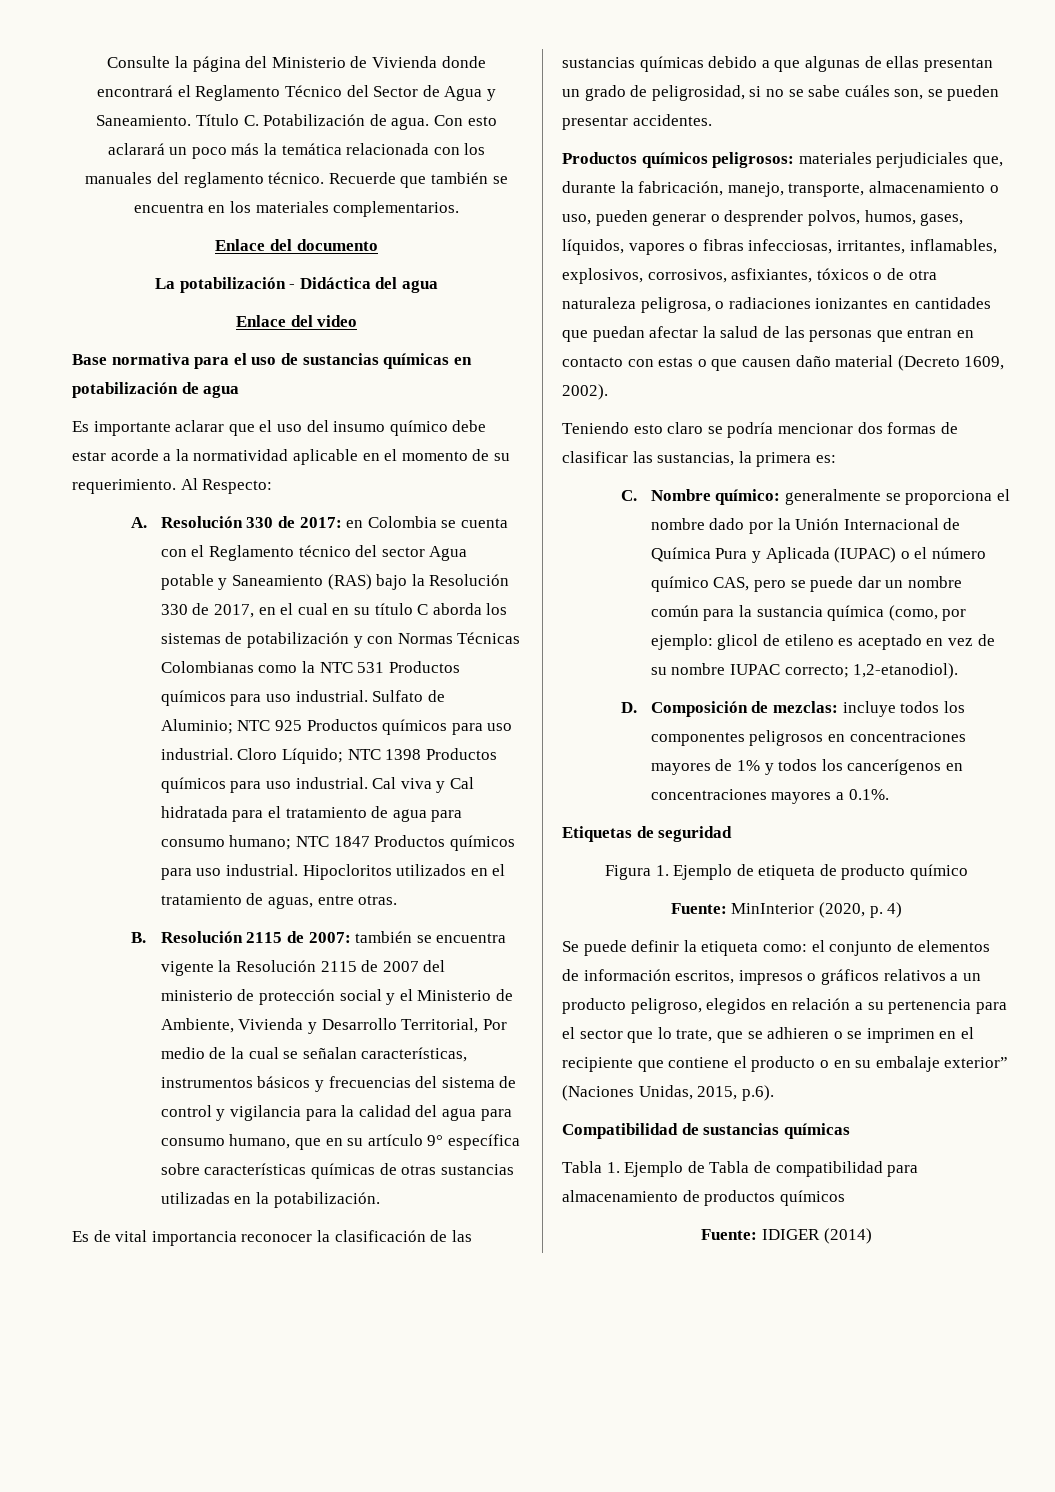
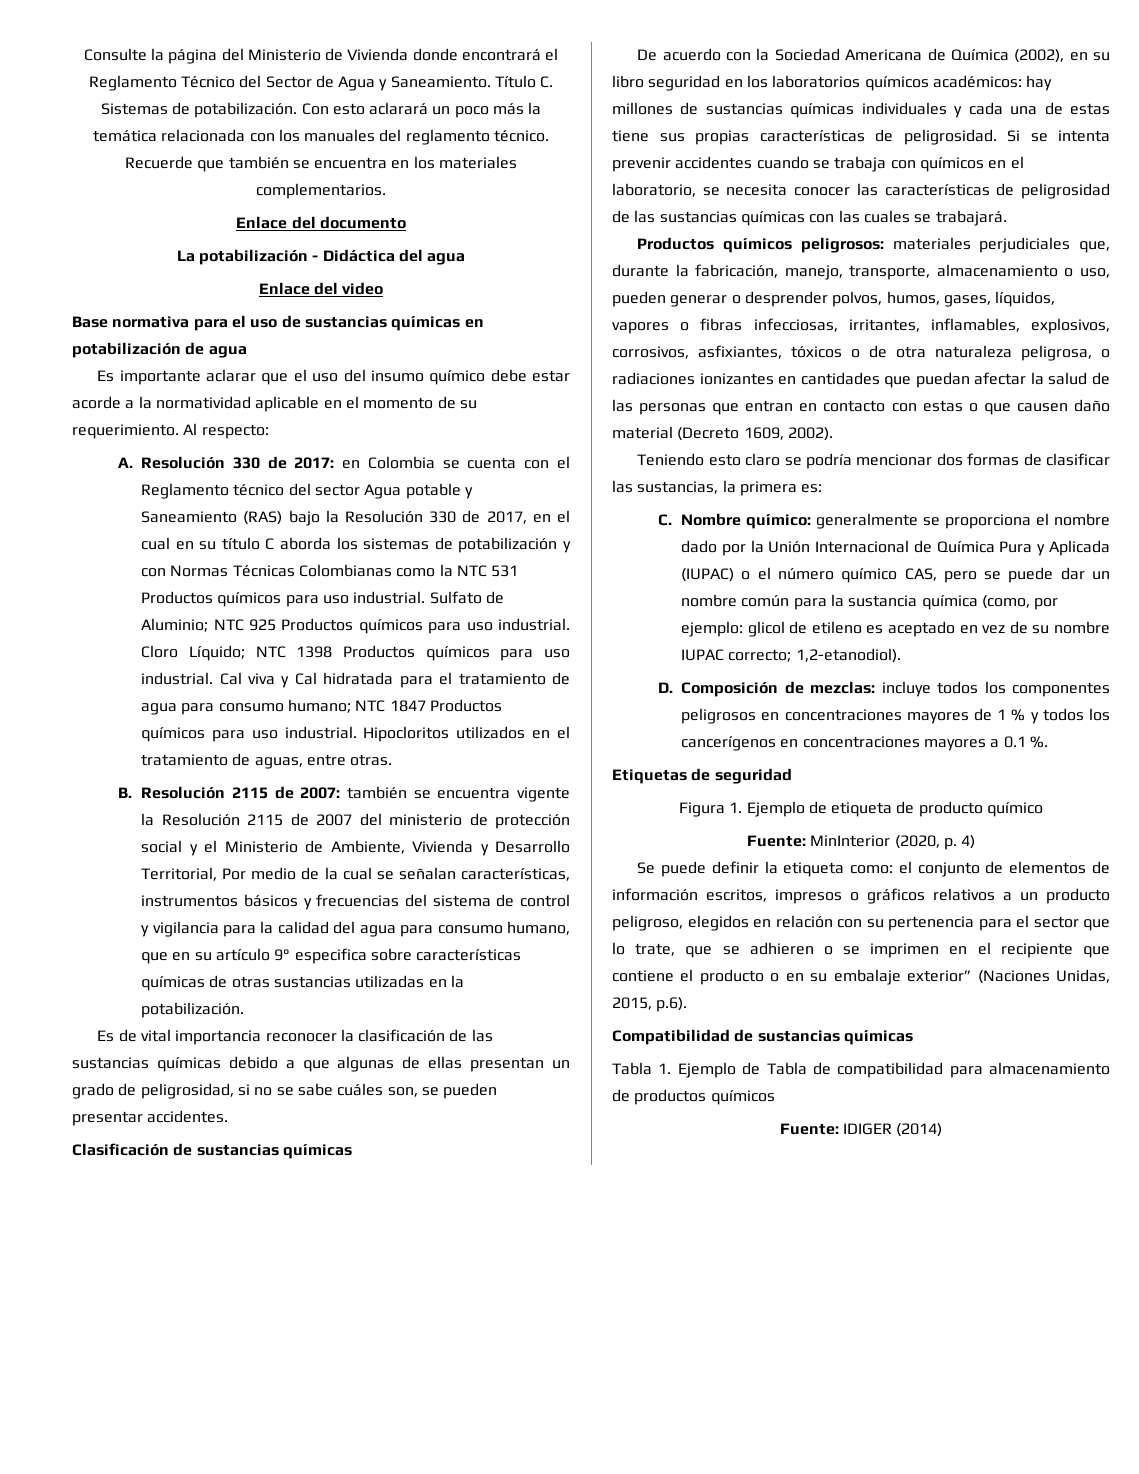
- Título C. Potabilización de agua.
+ Título C. Sistemas de potabilización.
- Al Respecto:
+ Al respecto:
- también se encuentra vigente la Resolución 2115 de 2007 del ministerio de protección social y el Ministerio de Ambiente, Vivienda y Desarrollo Territorial, Por medio de la cual se señalan características, instrumentos básicos y frecuencias del sistema de control y vigilancia para la calidad del agua para consumo humano, que en su artículo 9° específica sobre características químicas de otras sustancias utilizadas en la potabilización.
+ también se encuentra vigente la Resolución 2115 de 2007 del ministerio de protección social y el Ministerio de Ambiente, Vivienda y Desarrollo Territorial, Por medio de la cual se señalan características, instrumentos básicos y frecuencias del sistema de control y vigilancia para la calidad del agua para consumo humano, que en su artículo 9° especifica sobre características químicas de otras sustancias utilizadas en la potabilización.
+ Clasificación de sustancias químicas
+ De acuerdo con la Sociedad Americana de Química (2002), en su libro seguridad en los laboratorios químicos académicos: hay millones de sustancias químicas individuales y cada una de estas tiene sus propias características de peligrosidad. Si se intenta prevenir accidentes cuando se trabaja con químicos en el laboratorio, se necesita conocer las características de peligrosidad de las sustancias químicas con las cuales se trabajará.
- D. Composición de mezclas: incluye todos los componentes peligrosos en concentraciones mayores de 1% y todos los cancerígenos en concentraciones mayores a 0.1%.
+ D. Composición de mezclas: incluye todos los componentes peligrosos en concentraciones mayores de 1 % y todos los cancerígenos en concentraciones mayores a 0.1 %.
- Se puede definir la etiqueta como: el conjunto de elementos de información escritos, impresos o gráficos relativos a un producto peligroso, elegidos en relación a su pertenencia para el sector que lo trate, que se adhieren o se imprimen en el recipiente que contiene el producto o en su embalaje exterior” (Naciones Unidas, 2015, p.6).
+ Se puede definir la etiqueta como: el conjunto de elementos de información escritos, impresos o gráficos relativos a un producto peligroso, elegidos en relación con su pertenencia para el sector que lo trate, que se adhieren o se imprimen en el recipiente que contiene el producto o en su embalaje exterior” (Naciones Unidas, 2015, p.6).

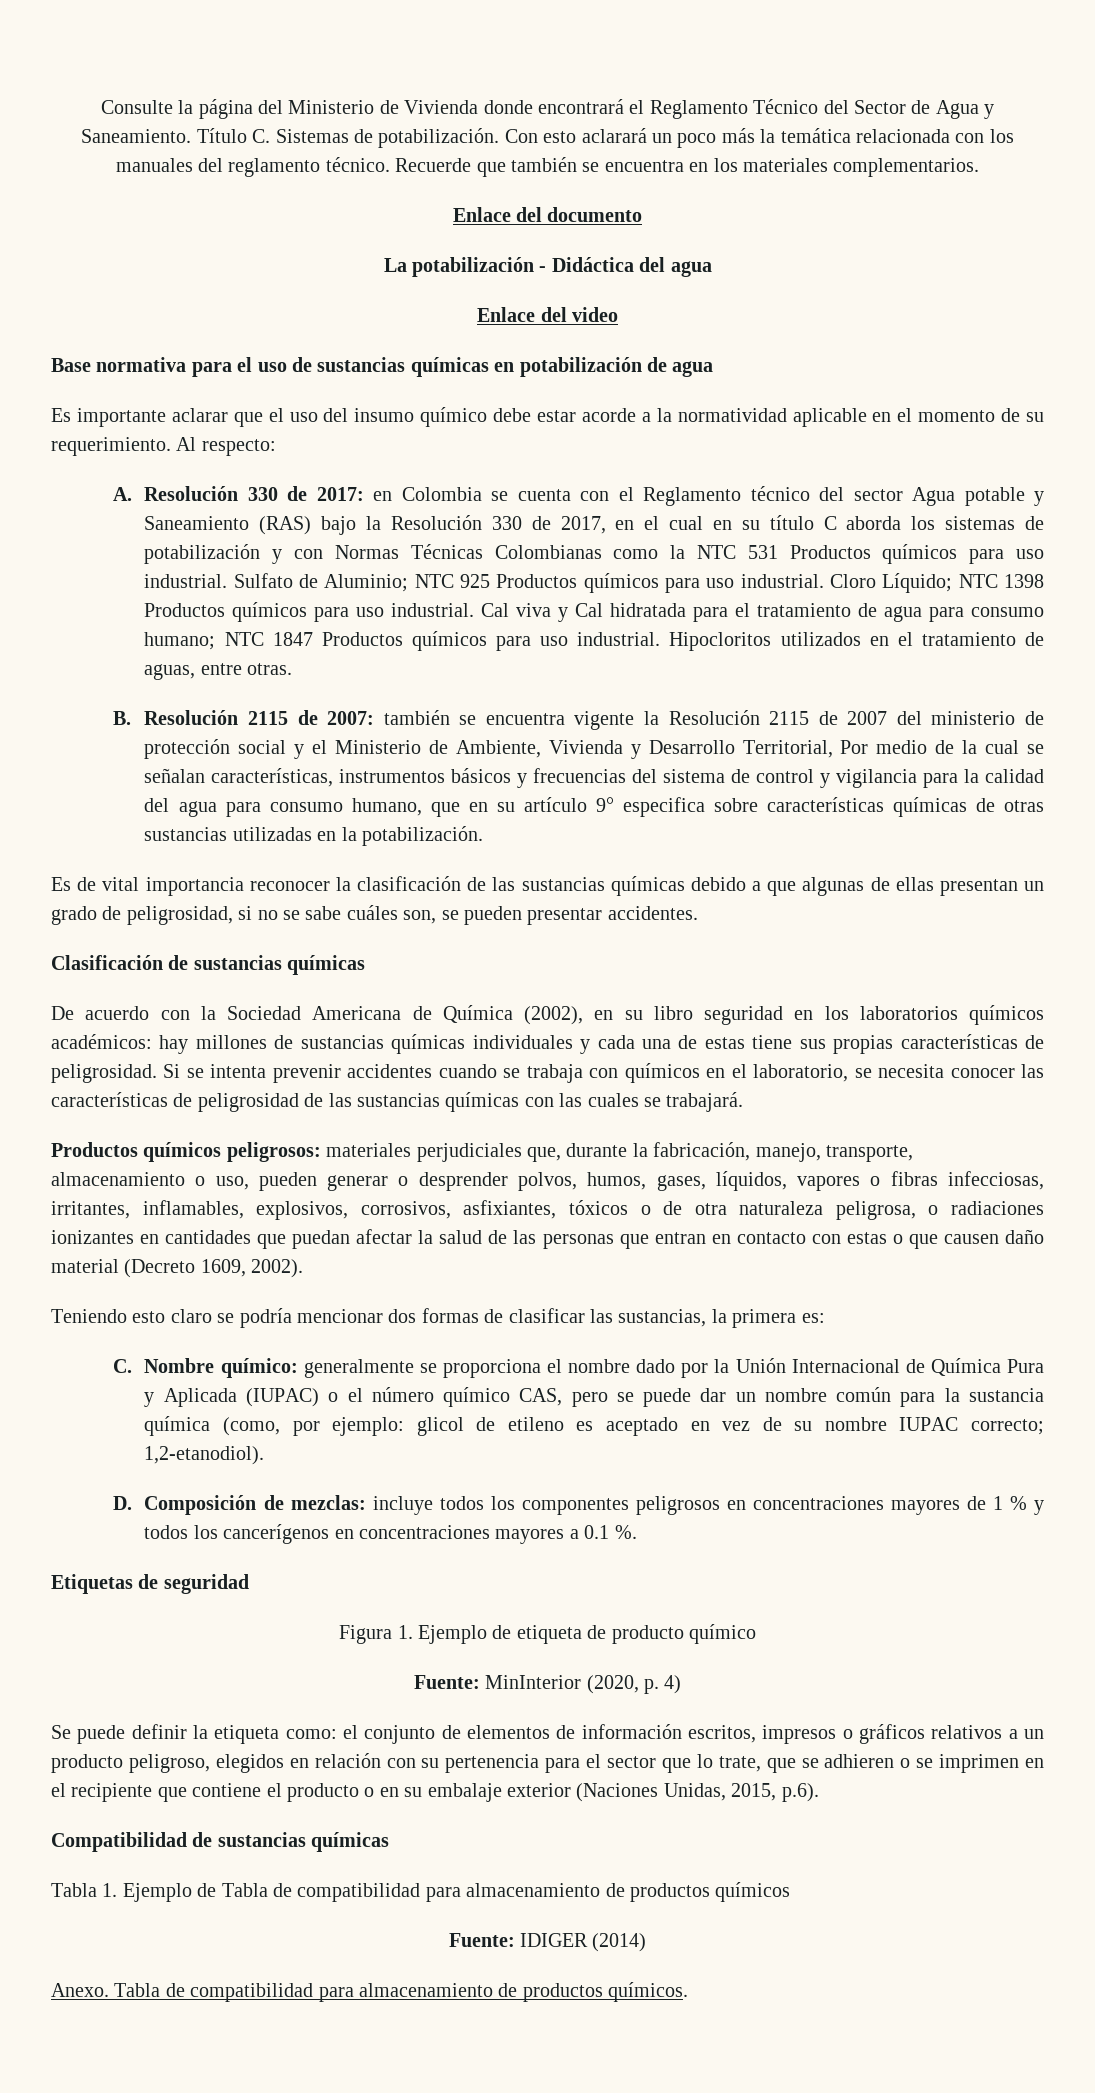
- Se puede definir la etiqueta como: el conjunto de elementos de información escritos, impresos o gráficos relativos a un producto peligroso, elegidos en relación con su pertenencia para el sector que lo trate, que se adhieren o se imprimen en el recipiente que contiene el producto o en su embalaje exterior” (Naciones Unidas, 2015, p.6).
+ Se puede definir la etiqueta como: el conjunto de elementos de información escritos, impresos o gráficos relativos a un producto peligroso, elegidos en relación con su pertenencia para el sector que lo trate, que se adhieren o se imprimen en el recipiente que contiene el producto o en su embalaje exterior (Naciones Unidas, 2015, p.6).
+ Anexo. Tabla de compatibilidad para almacenamiento de productos químicos.

